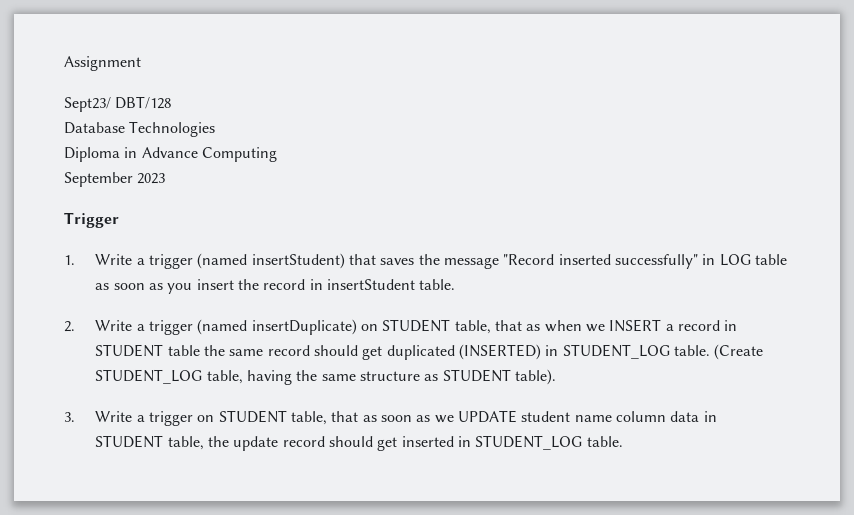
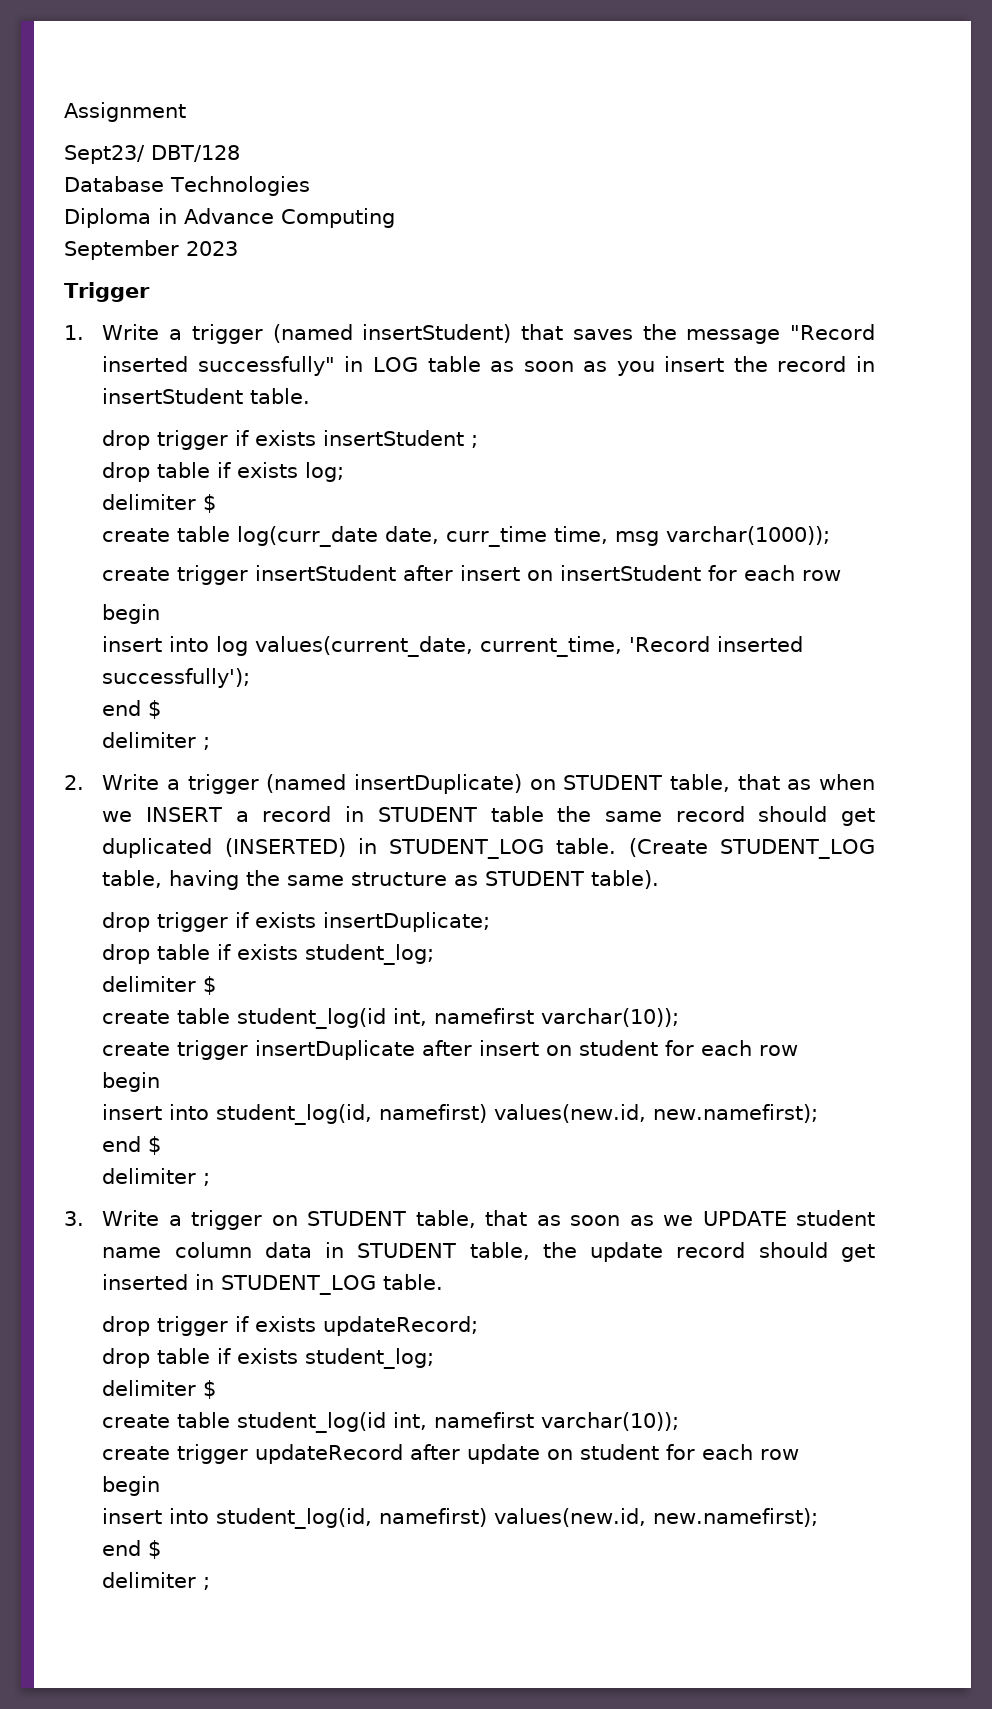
+ drop trigger if exists insertStudent ;
+ drop table if exists log;
+ delimiter $
+ create table log(curr_date date, curr_time time, msg varchar(1000));
+ create trigger insertStudent after insert on insertStudent for each row
+ begin
+ insert into log values(current_date, current_time, 'Record inserted successfully');
+ end $
+ delimiter ;
+ drop trigger if exists insertDuplicate;
+ drop table if exists student_log;
+ delimiter $
+ create table student_log(id int, namefirst varchar(10));
+ create trigger insertDuplicate after insert on student for each row
+ begin
+ insert into student_log(id, namefirst) values(new.id, new.namefirst);
+ end $
+ delimiter ;
+ drop trigger if exists updateRecord;
+ drop table if exists student_log;
+ delimiter $
+ create table student_log(id int, namefirst varchar(10));
+ create trigger updateRecord after update on student for each row
+ begin
+ insert into student_log(id, namefirst) values(new.id, new.namefirst);
+ end $
+ delimiter ;

